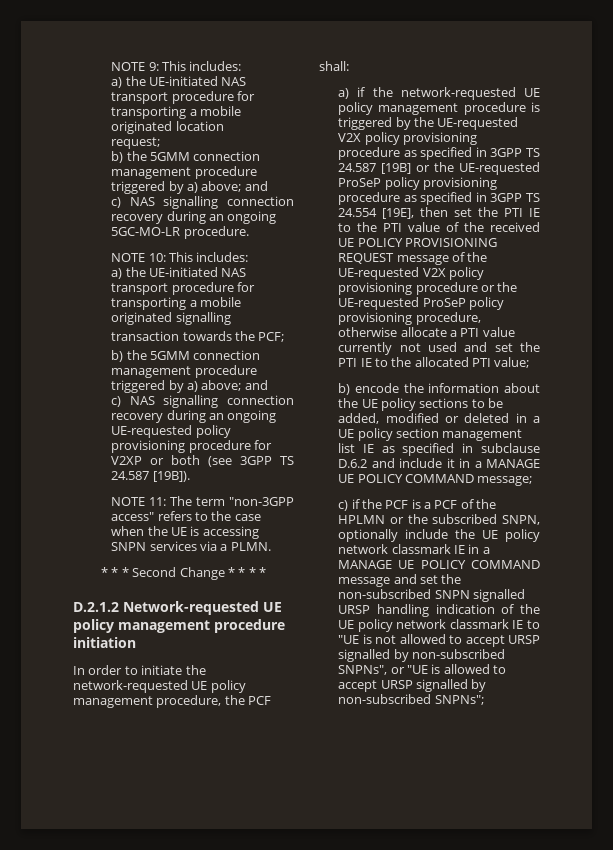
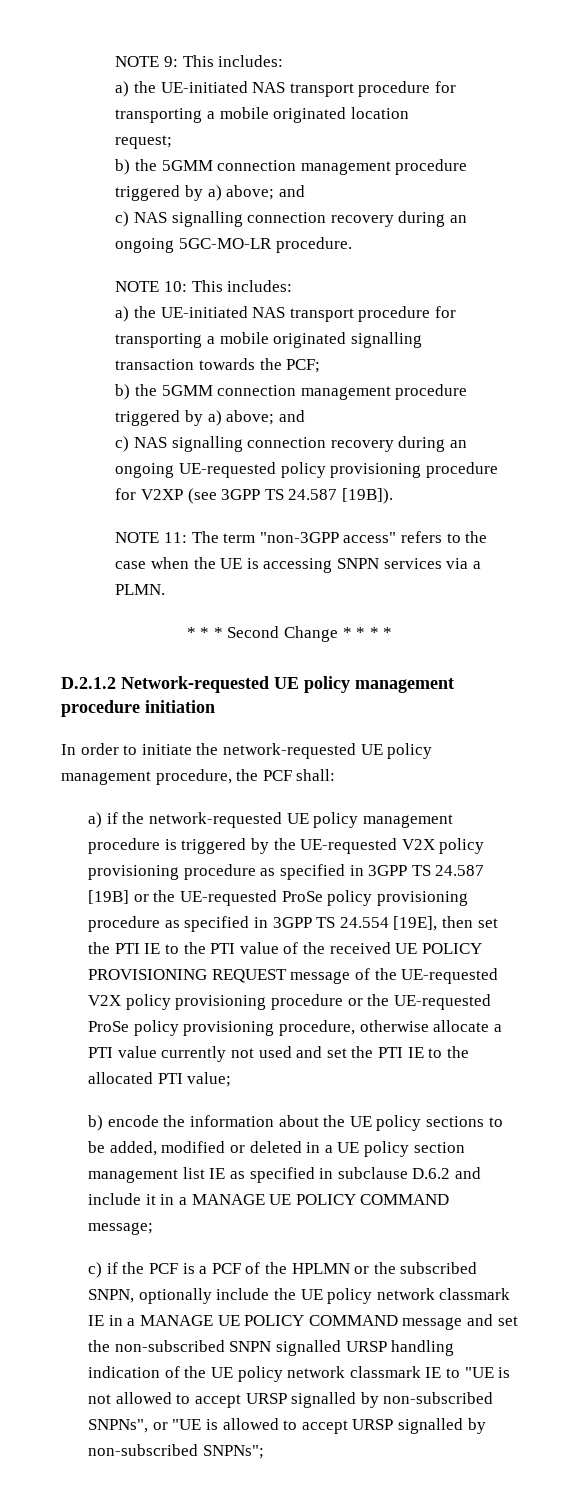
- c) NAS signalling connection recovery during an ongoing UE-requested policy provisioning procedure for V2XP or both (see 3GPP TS 24.587 [19B]).
+ c) NAS signalling connection recovery during an ongoing UE-requested policy provisioning procedure for V2XP (see 3GPP TS 24.587 [19B]).
- a) if the network-requested UE policy management procedure is triggered by the UE-requested V2X policy provisioning procedure as specified in 3GPP TS 24.587 [19B] or the UE-requested ProSeP policy provisioning procedure as specified in 3GPP TS 24.554 [19E], then set the PTI IE to the PTI value of the received UE POLICY PROVISIONING REQUEST message of the UE-requested V2X policy provisioning procedure or the UE-requested ProSeP policy provisioning procedure, otherwise allocate a PTI value currently not used and set the PTI IE to the allocated PTI value;
+ a) if the network-requested UE policy management procedure is triggered by the UE-requested V2X policy provisioning procedure as specified in 3GPP TS 24.587 [19B] or the UE-requested ProSe policy provisioning procedure as specified in 3GPP TS 24.554 [19E], then set the PTI IE to the PTI value of the received UE POLICY PROVISIONING REQUEST message of the UE-requested V2X policy provisioning procedure or the UE-requested ProSe policy provisioning procedure, otherwise allocate a PTI value currently not used and set the PTI IE to the allocated PTI value;

